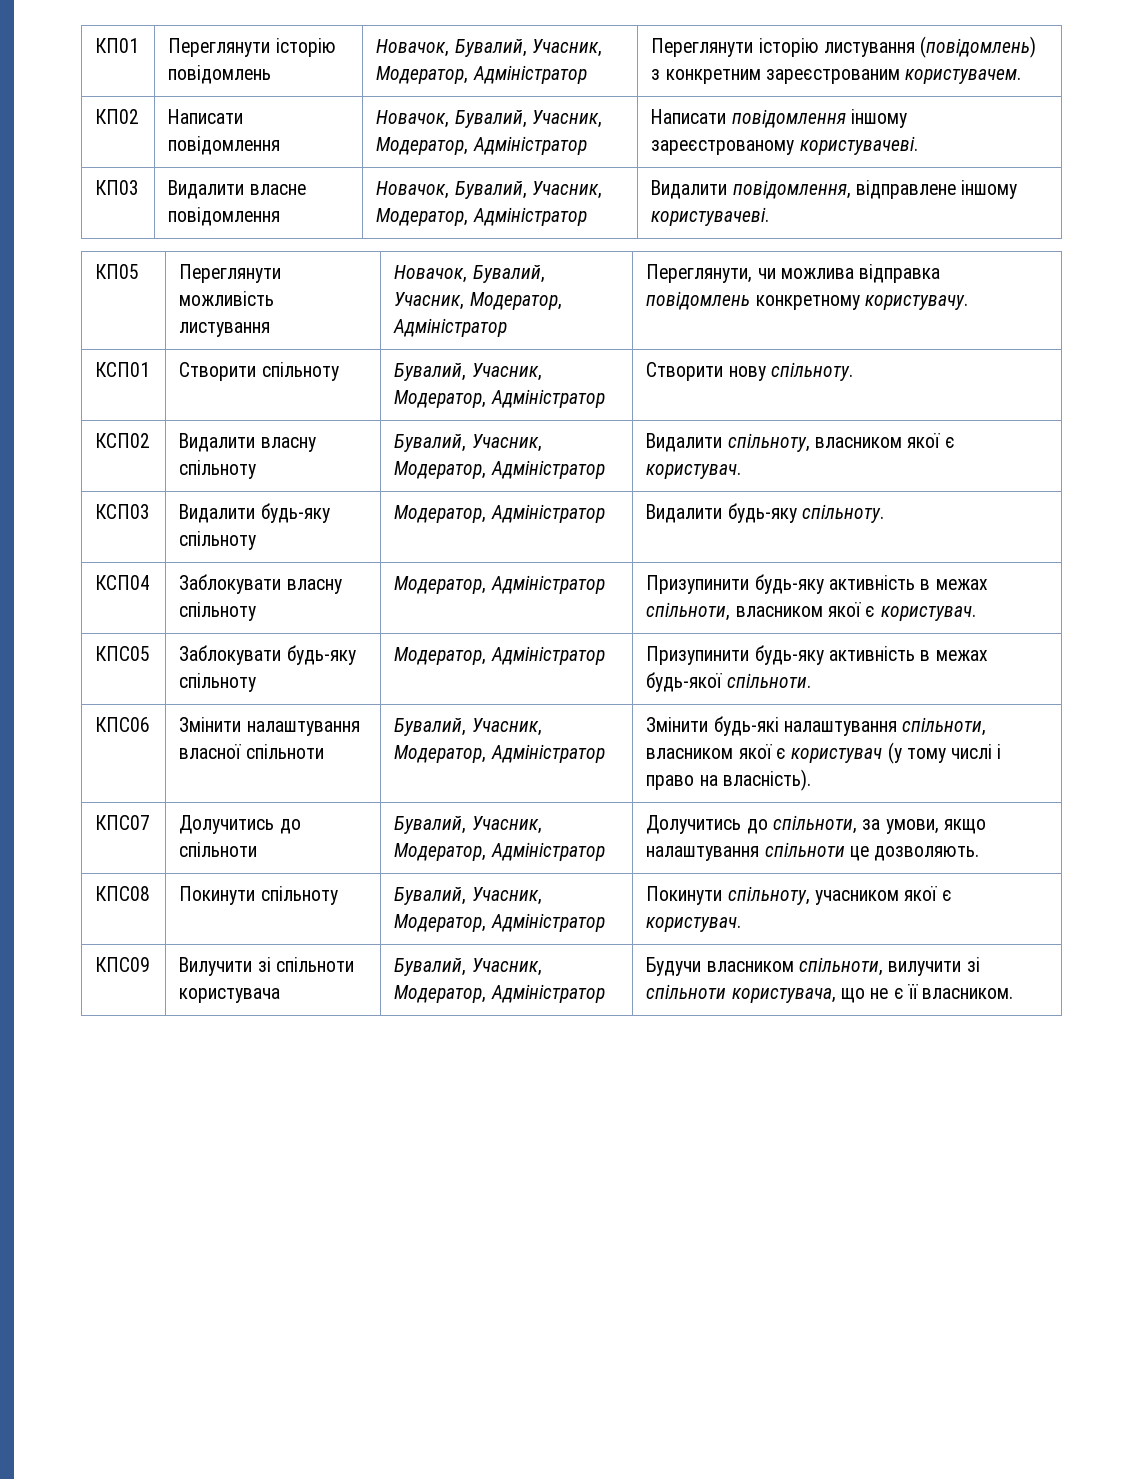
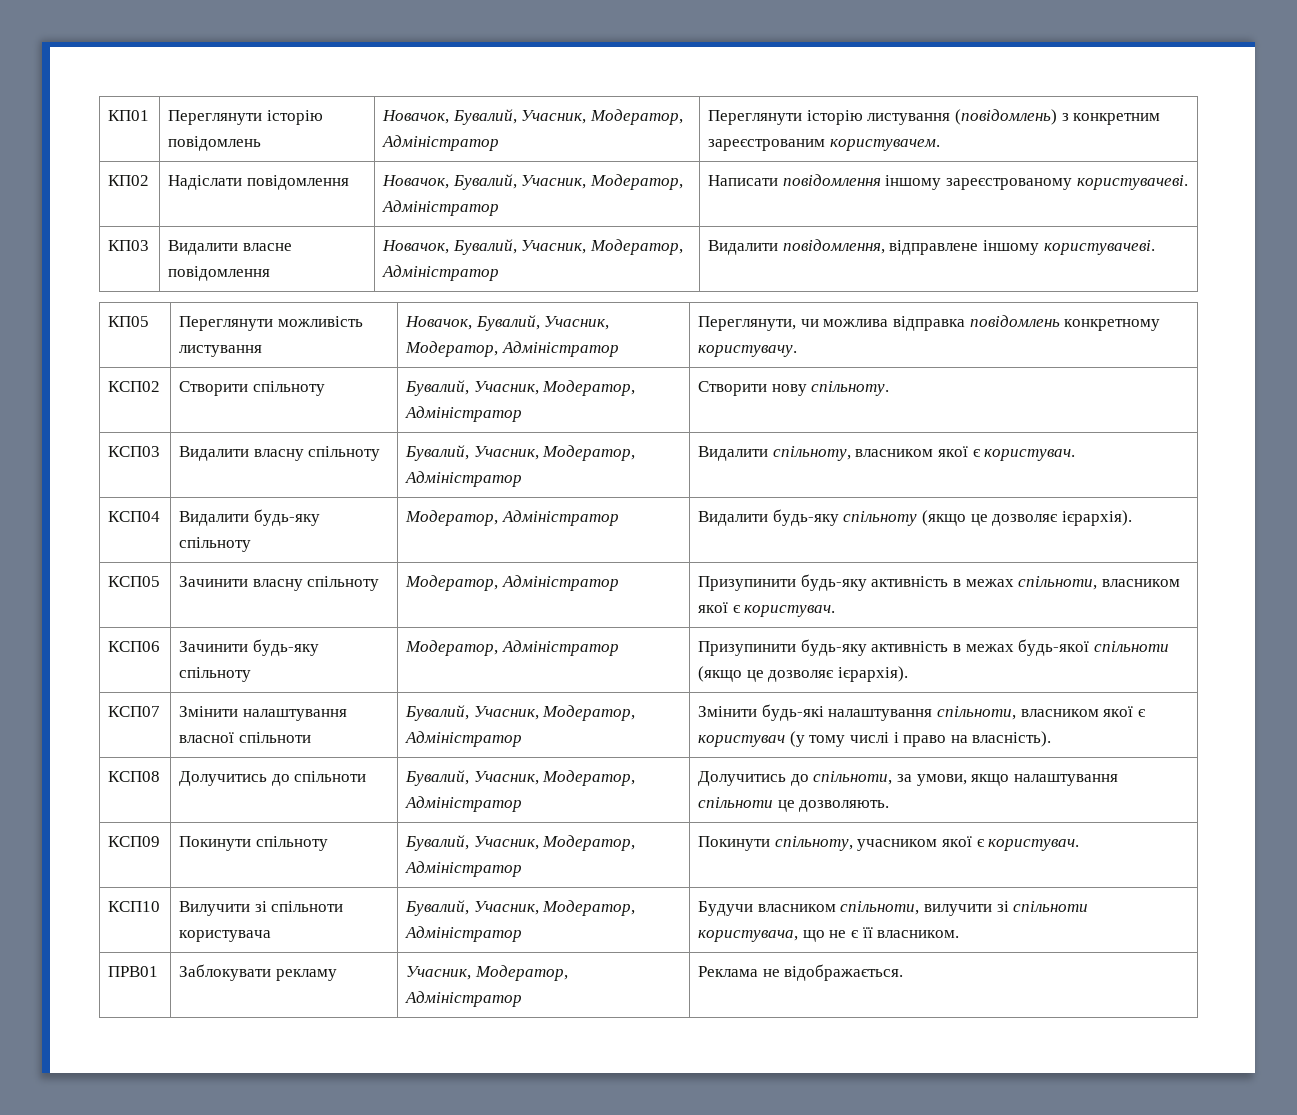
- КП02 | Написати повідомлення | Новачок, Бувалий, Учасник, Модератор, Адміністратор | Написати повідомлення іншому зареєстрованому користувачеві.
+ КП02 | Надіслати повідомлення | Новачок, Бувалий, Учасник, Модератор, Адміністратор | Написати повідомлення іншому зареєстрованому користувачеві.
- КСП01 | Створити спільноту | Бувалий, Учасник, Модератор, Адміністратор | Створити нову спільноту.
+ КСП02 | Створити спільноту | Бувалий, Учасник, Модератор, Адміністратор | Створити нову спільноту.
- КСП02 | Видалити власну спільноту | Бувалий, Учасник, Модератор, Адміністратор | Видалити спільноту, власником якої є користувач.
+ КСП03 | Видалити власну спільноту | Бувалий, Учасник, Модератор, Адміністратор | Видалити спільноту, власником якої є користувач.
- КСП03 | Видалити будь-яку спільноту | Модератор, Адміністратор | Видалити будь-яку спільноту.
- КСП04 | Заблокувати власну спільноту | Модератор, Адміністратор | Призупинити будь-яку активність в межах спільноти, власником якої є користувач.
+ КСП04 | Видалити будь-яку спільноту | Модератор, Адміністратор | Видалити будь-яку спільноту (якщо це дозволяє ієрархія).
+ КСП05 | Зачинити власну спільноту | Модератор, Адміністратор | Призупинити будь-яку активність в межах спільноти, власником якої є користувач.
- КПС05 | Заблокувати будь-яку спільноту | Модератор, Адміністратор | Призупинити будь-яку активність в межах будь-якої спільноти.
- КПС06 | Змінити налаштування власної спільноти | Бувалий, Учасник, Модератор, Адміністратор | Змінити будь-які налаштування спільноти, власником якої є користувач (у тому числі і право на власність).
+ КСП06 | Зачинити будь-яку спільноту | Модератор, Адміністратор | Призупинити будь-яку активність в межах будь-якої спільноти (якщо це дозволяє ієрархія).
+ КСП07 | Змінити налаштування власної спільноти | Бувалий, Учасник, Модератор, Адміністратор | Змінити будь-які налаштування спільноти, власником якої є користувач (у тому числі і право на власність).
- КПС07 | Долучитись до спільноти | Бувалий, Учасник, Модератор, Адміністратор | Долучитись до спільноти, за умови, якщо налаштування спільноти це дозволяють.
+ КСП08 | Долучитись до спільноти | Бувалий, Учасник, Модератор, Адміністратор | Долучитись до спільноти, за умови, якщо налаштування спільноти це дозволяють.
- КПС08 | Покинути спільноту | Бувалий, Учасник, Модератор, Адміністратор | Покинути спільноту, учасником якої є користувач.
+ КСП09 | Покинути спільноту | Бувалий, Учасник, Модератор, Адміністратор | Покинути спільноту, учасником якої є користувач.
- КПС09 | Вилучити зі спільноти користувача | Бувалий, Учасник, Модератор, Адміністратор | Будучи власником спільноти, вилучити зі спільноти користувача, що не є її власником.
+ КСП10 | Вилучити зі спільноти користувача | Бувалий, Учасник, Модератор, Адміністратор | Будучи власником спільноти, вилучити зі спільноти користувача, що не є її власником.
+ ПРВ01 | Заблокувати рекламу | Учасник, Модератор, Адміністратор | Реклама не відображається.

